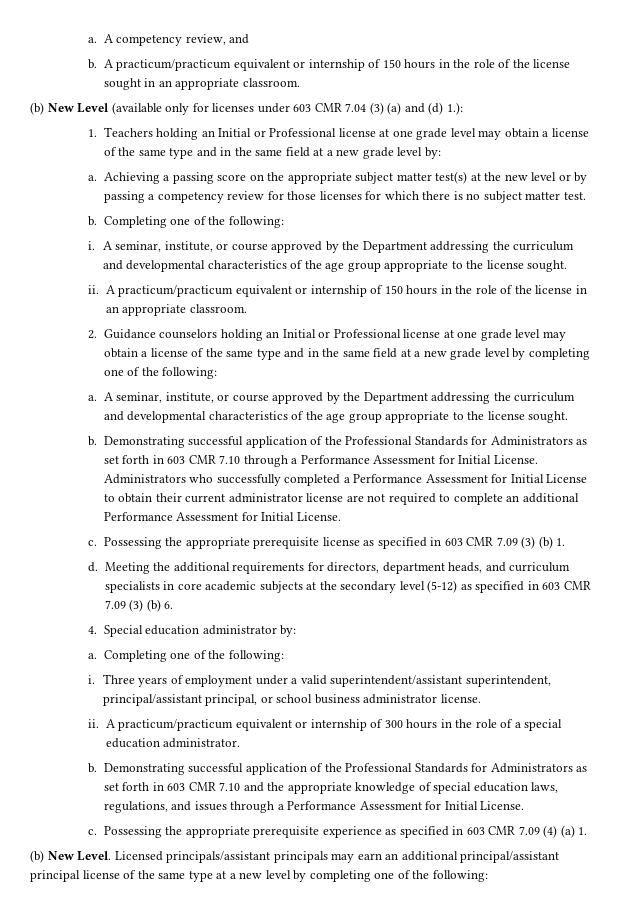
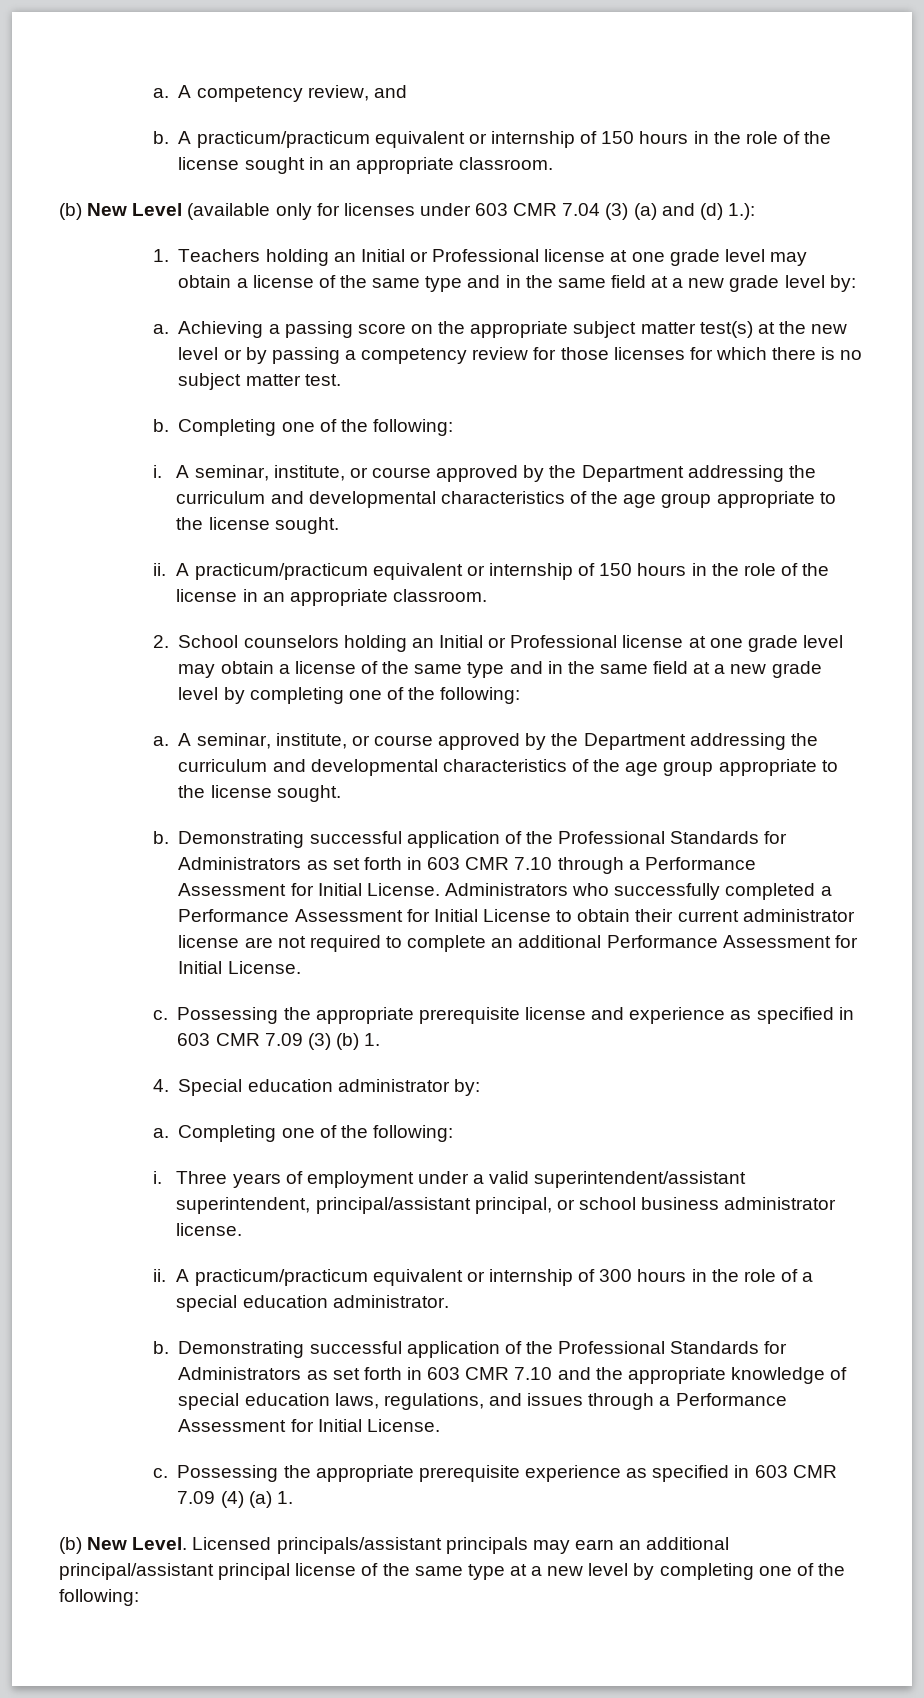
- 2. Guidance counselors holding an Initial or Professional license at one grade level may obtain a license of the same type and in the same field at a new grade level by completing one of the following:
+ 2. School counselors holding an Initial or Professional license at one grade level may obtain a license of the same type and in the same field at a new grade level by completing one of the following:
- Possessing the appropriate prerequisite license as specified in 603 CMR 7.09 (3) (b) 1.
+ Possessing the appropriate prerequisite license and experience as specified in 603 CMR 7.09 (3) (b) 1.
- d. Meeting the additional requirements for directors, department heads, and curriculum specialists in core academic subjects at the secondary level (5-12) as specified in 603 CMR 7.09 (3) (b) 6.

